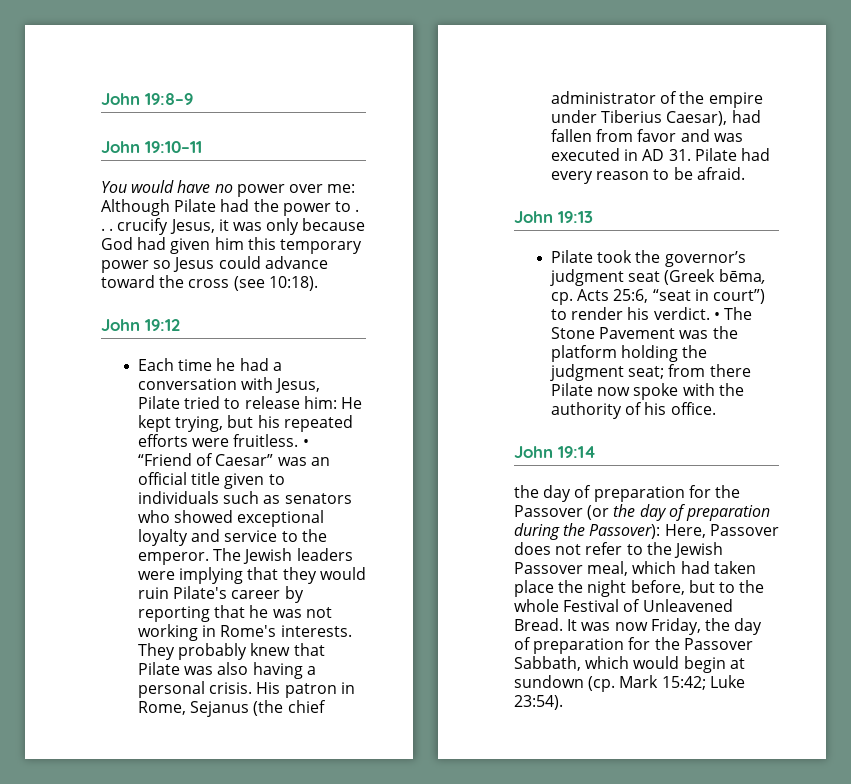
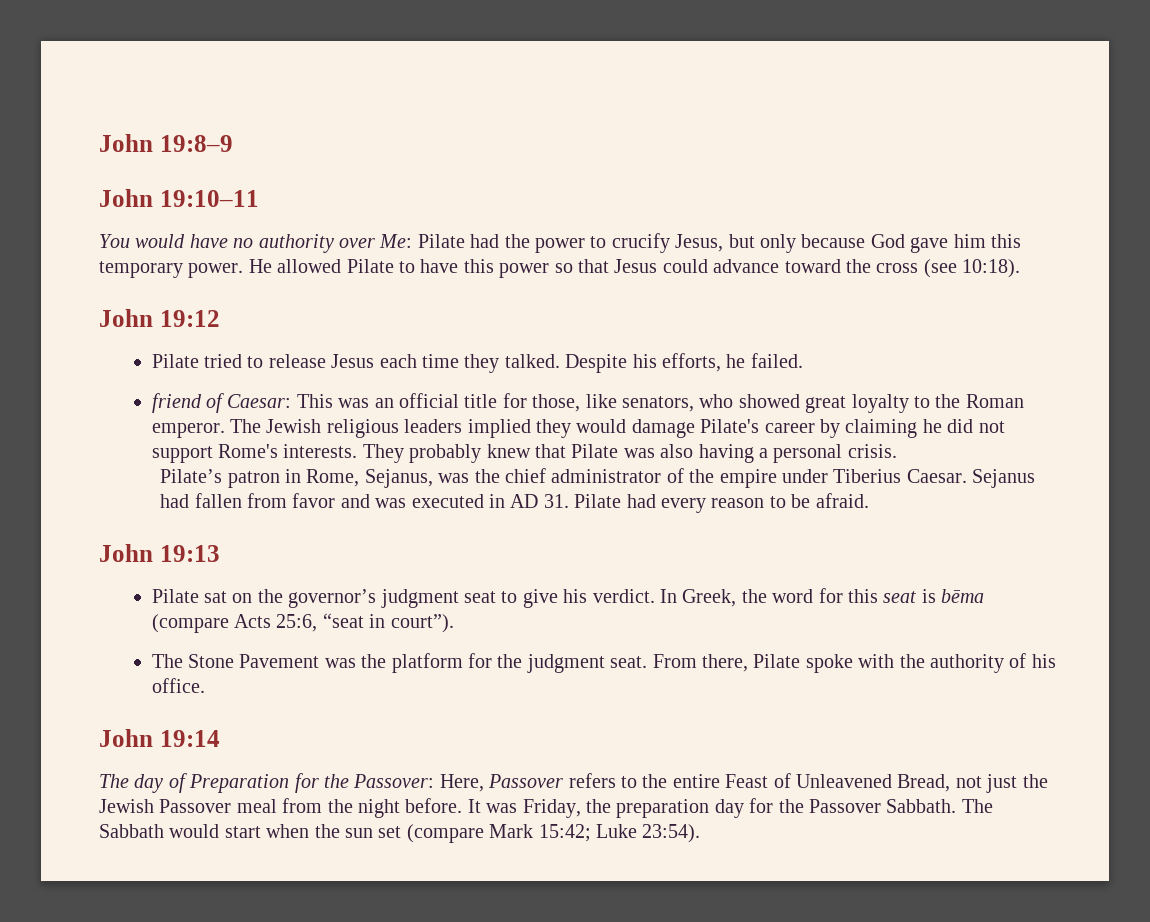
- You would have no power over me: Although Pilate had the power to . . . crucify Jesus, it was only because God had given him this temporary power so Jesus could advance toward the cross (see 10:18).
+ You would have no authority over Me: Pilate had the power to crucify Jesus, but only because God gave him this temporary power. He allowed Pilate to have this power so that Jesus could advance toward the cross (see 10:18).
- Each time he had a conversation with Jesus, Pilate tried to release him: He kept trying, but his repeated efforts were fruitless. • “Friend of Caesar” was an official title given to individuals such as senators who showed exceptional loyalty and service to the emperor.
+ Pilate tried to release Jesus each time they talked. Despite his efforts, he failed.
+ friend of Caesar: This was an official title for those, like senators, who showed great loyalty to the Roman emperor.
- The Jewish leaders were implying that they would ruin Pilate's career by reporting that he was not working in Rome's interests.
+ The Jewish religious leaders implied they would damage Pilate's career by claiming he did not support Rome's interests.
- They probably knew that Pilate was also having a personal crisis. His patron in Rome, Sejanus (the chief administrator of the empire under Tiberius Caesar), had fallen from favor and was executed in AD 31. Pilate had every reason to be afraid.
+ They probably knew that Pilate was also having a personal crisis.
+ Pilate’s patron in Rome, Sejanus, was the chief administrator of the empire under Tiberius Caesar. Sejanus had fallen from favor and was executed in AD 31. Pilate had every reason to be afraid.
- Pilate took the governor’s judgment seat (Greek bēma, cp. Acts 25:6, “seat in court”) to render his verdict. • The Stone Pavement was the platform holding the judgment seat; from there Pilate now spoke with the authority of his office.
+ Pilate sat on the governor’s judgment seat to give his verdict. In Greek, the word for this seat is bēma (compare Acts 25:6, “seat in court”).
+ The Stone Pavement was the platform for the judgment seat. From there, Pilate spoke with the authority of his office.
- the day of preparation for the Passover (or the day of preparation during the Passover): Here, Passover does not refer to the Jewish Passover meal, which had taken place the night before, but to the whole Festival of Unleavened Bread. It was now Friday, the day of preparation for the Passover Sabbath, which would begin at sundown (cp. Mark 15:42; Luke 23:54).
+ The day of Preparation for the Passover: Here, Passover refers to the entire Feast of Unleavened Bread, not just the Jewish Passover meal from the night before. It was Friday, the preparation day for the Passover Sabbath. The Sabbath would start when the sun set (compare Mark 15:42; Luke 23:54).

